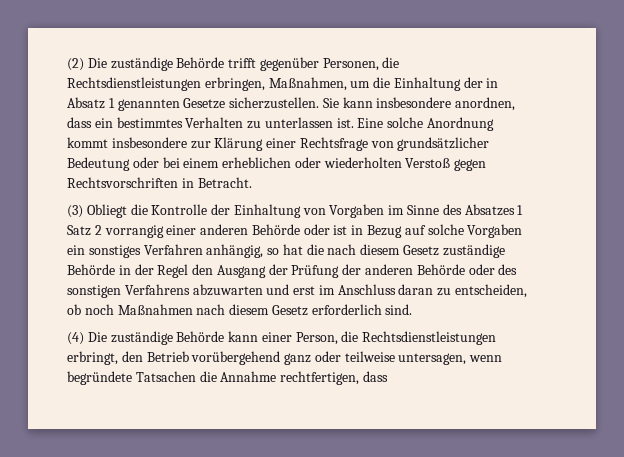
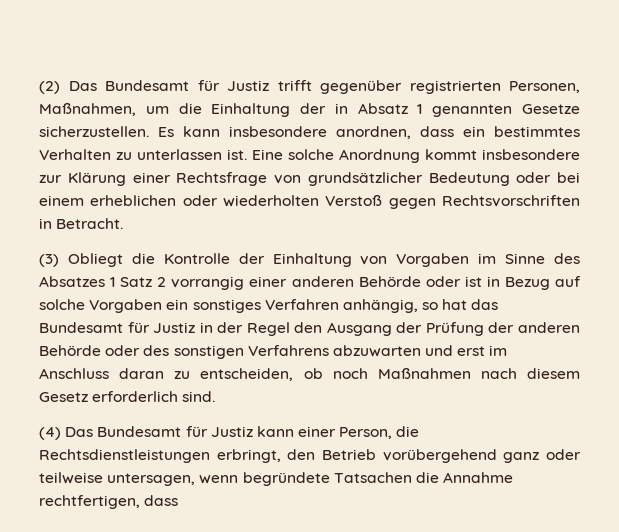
- (2) Die zuständige Behörde trifft gegenüber Personen, die Rechtsdienstleistungen erbringen, Maßnahmen, um die Einhaltung der in Absatz 1 genannten Gesetze sicherzustellen.
+ (2) Das Bundesamt für Justiz trifft gegenüber registrierten Personen, Maßnahmen, um die Einhaltung der in Absatz 1 genannten Gesetze sicherzustellen.
- Sie kann insbesondere anordnen, dass ein bestimmtes Verhalten zu unterlassen ist.
+ Es kann insbesondere anordnen, dass ein bestimmtes Verhalten zu unterlassen ist.
- (3) Obliegt die Kontrolle der Einhaltung von Vorgaben im Sinne des Absatzes 1 Satz 2 vorrangig einer anderen Behörde oder ist in Bezug auf solche Vorgaben ein sonstiges Verfahren anhängig, so hat die nach diesem Gesetz zuständige Behörde in der Regel den Ausgang der Prüfung der anderen Behörde oder des sonstigen Verfahrens abzuwarten und erst im Anschluss daran zu entscheiden, ob noch Maßnahmen nach diesem Gesetz erforderlich sind.
+ (3) Obliegt die Kontrolle der Einhaltung von Vorgaben im Sinne des Absatzes 1 Satz 2 vorrangig einer anderen Behörde oder ist in Bezug auf solche Vorgaben ein sonstiges Verfahren anhängig, so hat das Bundesamt für Justiz in der Regel den Ausgang der Prüfung der anderen Behörde oder des sonstigen Verfahrens abzuwarten und erst im Anschluss daran zu entscheiden, ob noch Maßnahmen nach diesem Gesetz erforderlich sind.
- (4) Die zuständige Behörde kann einer Person, die Rechtsdienstleistungen erbringt, den Betrieb vorübergehend ganz oder teilweise untersagen, wenn begründete Tatsachen die Annahme rechtfertigen, dass
+ (4) Das Bundesamt für Justiz kann einer Person, die Rechtsdienstleistungen erbringt, den Betrieb vorübergehend ganz oder teilweise untersagen, wenn begründete Tatsachen die Annahme rechtfertigen, dass

